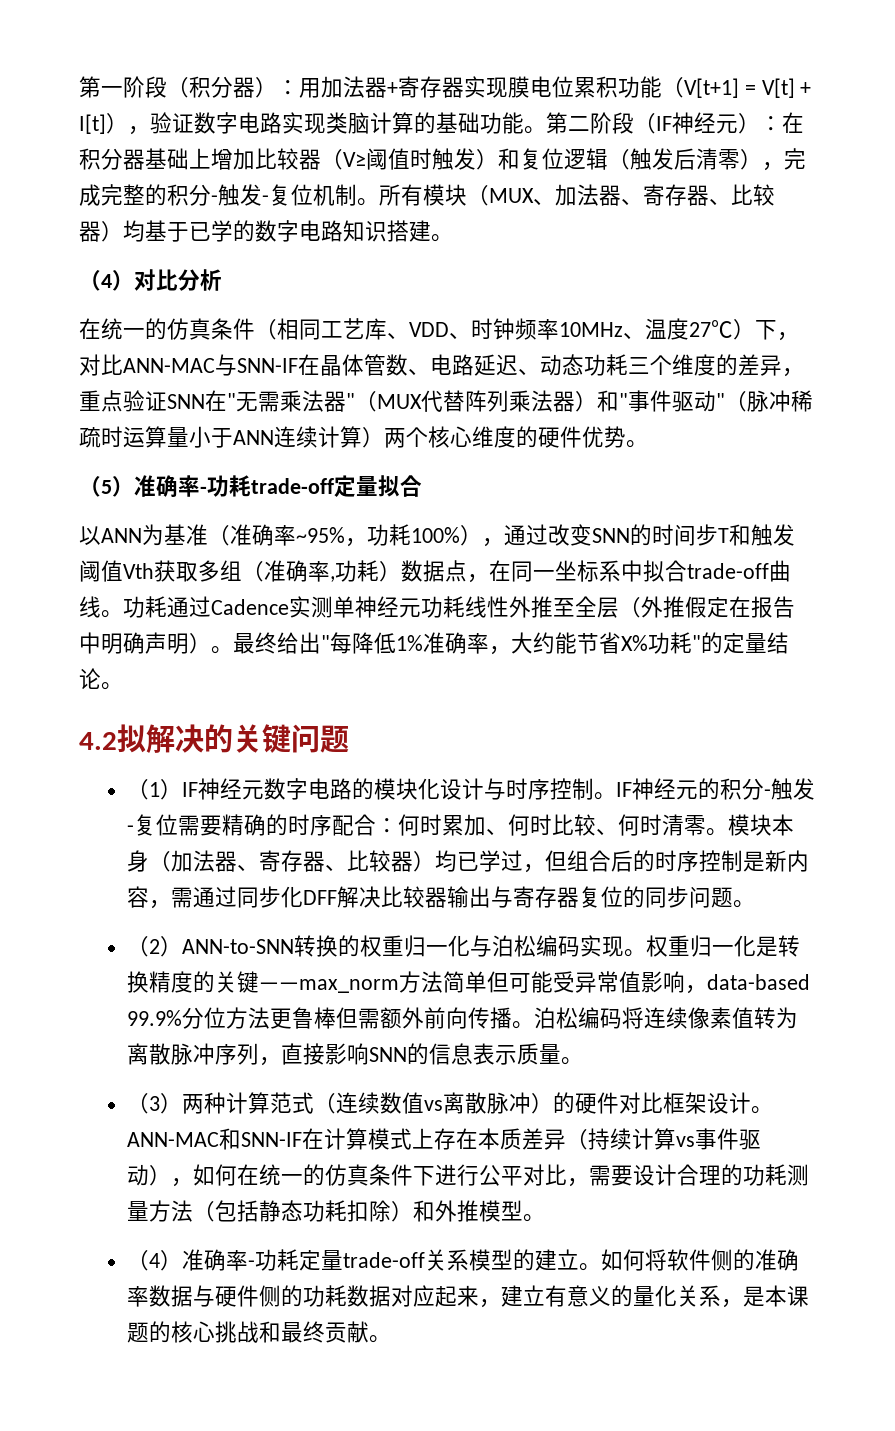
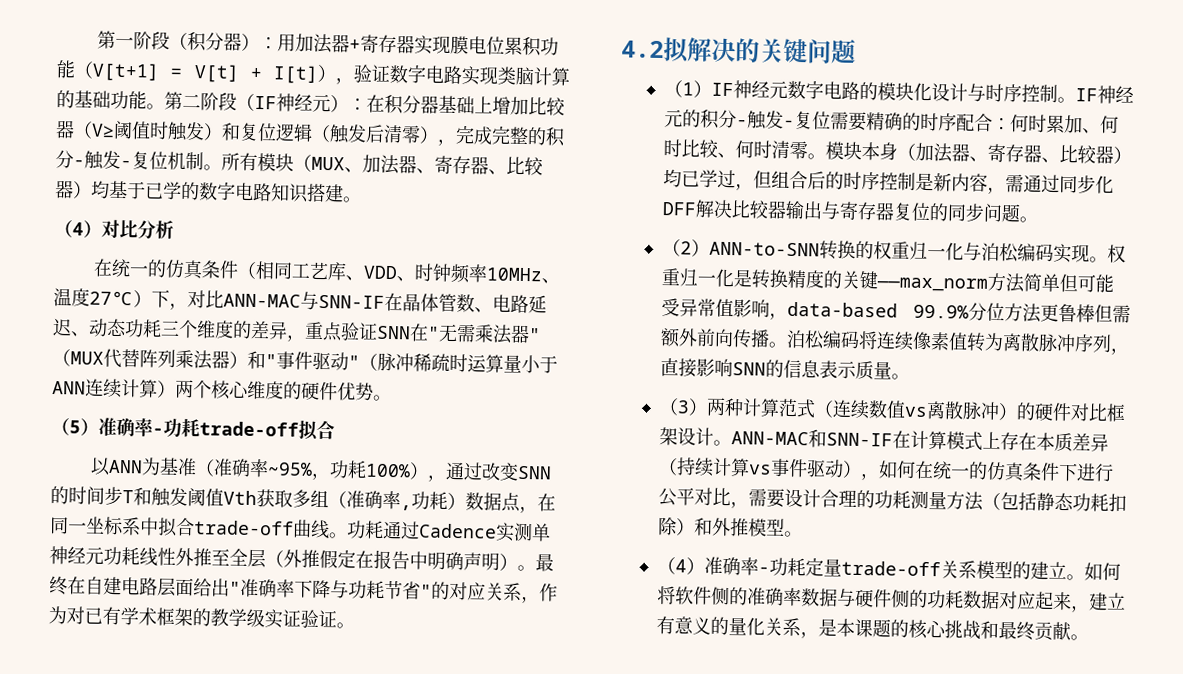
- （5）准确率-功耗trade-off定量拟合
+ （5）准确率-功耗trade-off拟合
- 最终给出"每降低1%准确率，大约能节省X%功耗"的定量结论。
+ 最终在自建电路层面给出"准确率下降与功耗节省"的对应关系，作为对已有学术框架的教学级实证验证。

